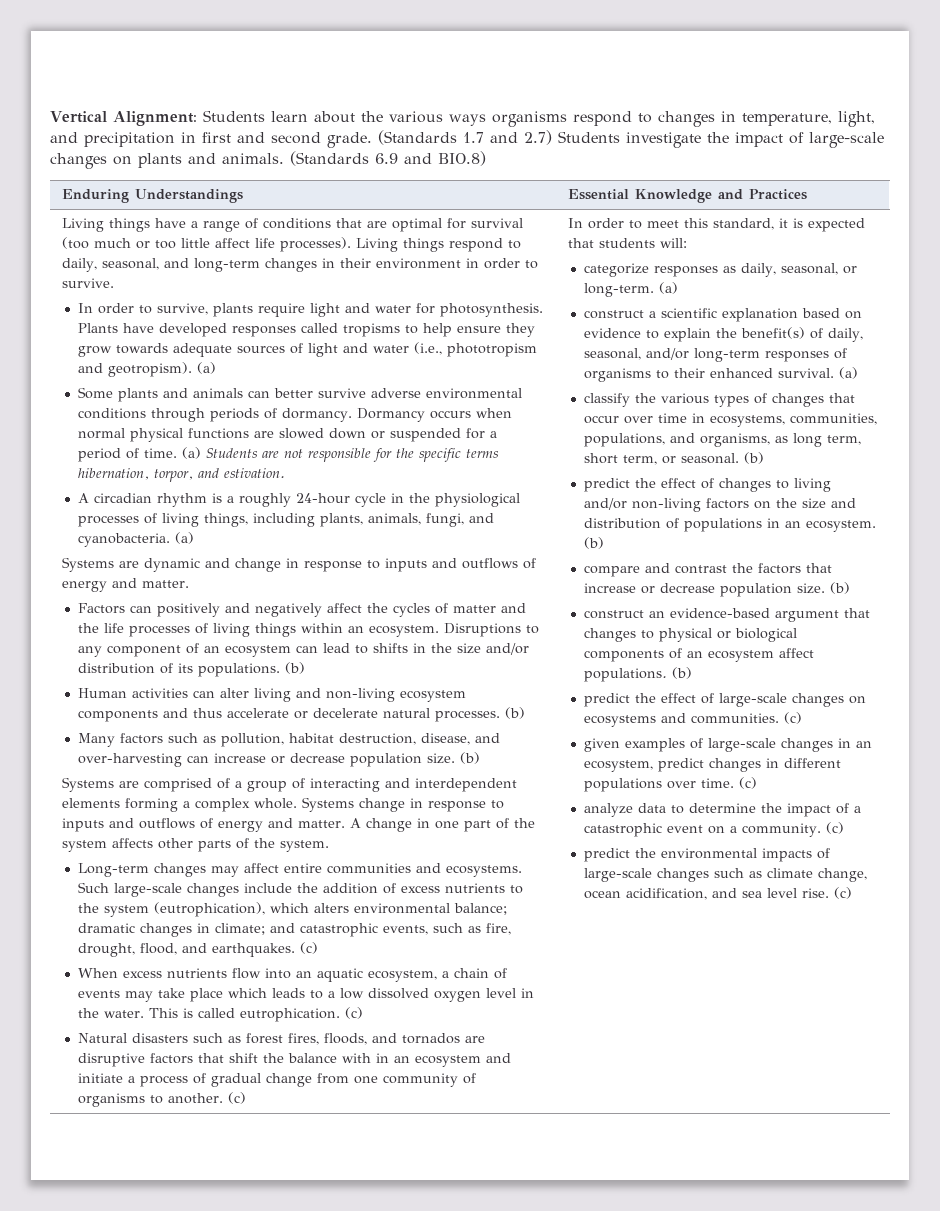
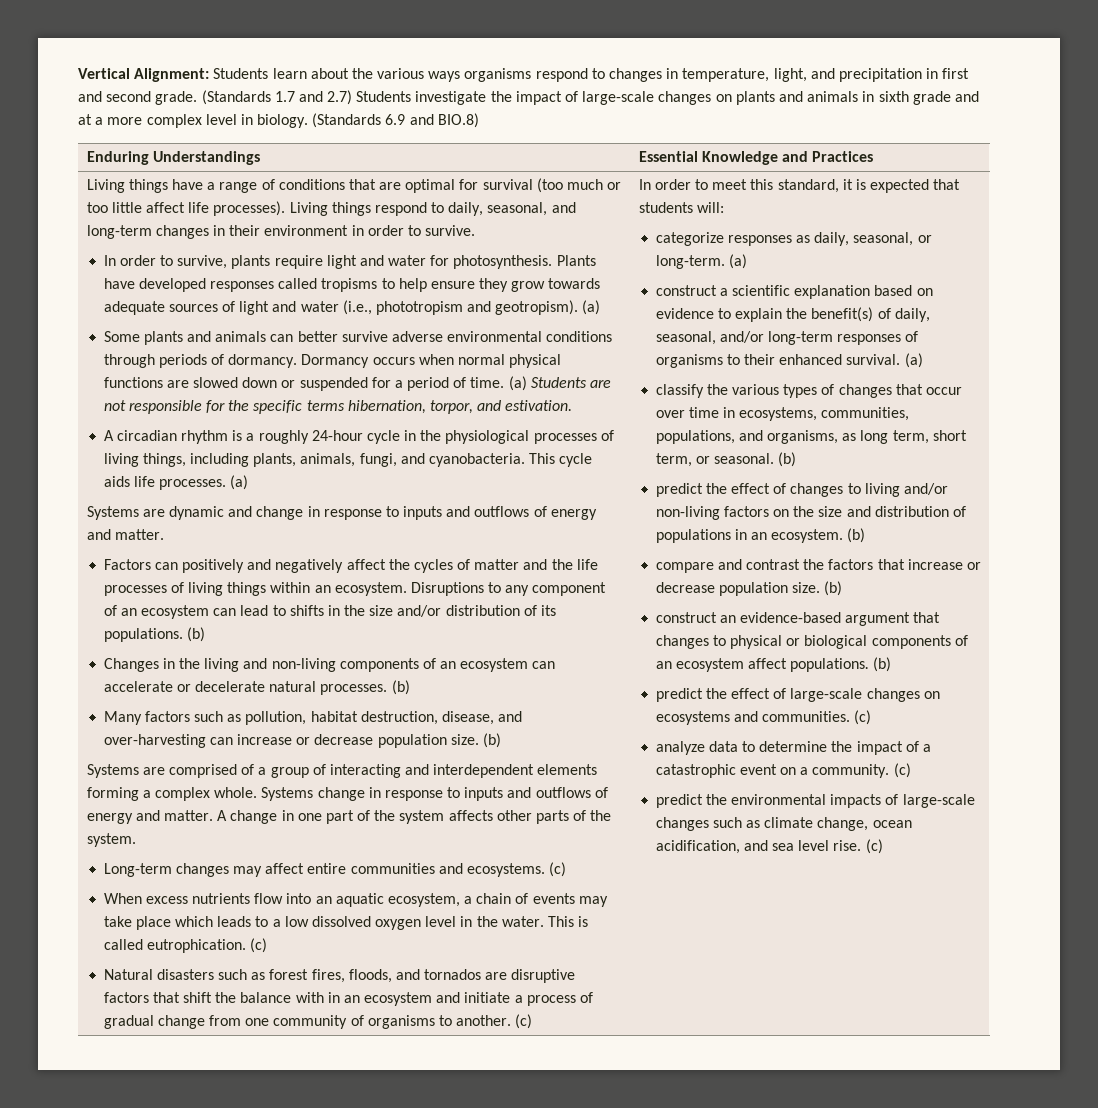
- (Standards 1.7 and 2.7) Students investigate the impact of large-scale changes on plants and animals.
+ (Standards 1.7 and 2.7) Students investigate the impact of large-scale changes on plants and animals in sixth grade and at a more complex level in biology.
+ This cycle aids life processes.
- Human activities can alter living and non-living ecosystem components and thus accelerate or decelerate natural processes.
+ Changes in the living and non-living components of an ecosystem can accelerate or decelerate natural processes.
- Such large-scale changes include the addition of excess nutrients to the system (eutrophication), which alters environmental balance; dramatic changes in climate; and catastrophic events, such as fire, drought, flood, and earthquakes.
- given examples of large-scale changes in an ecosystem, predict changes in different populations over time. (c)

